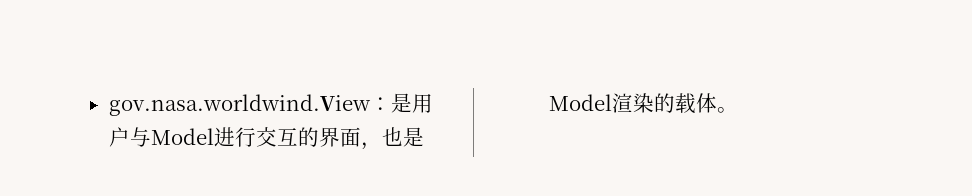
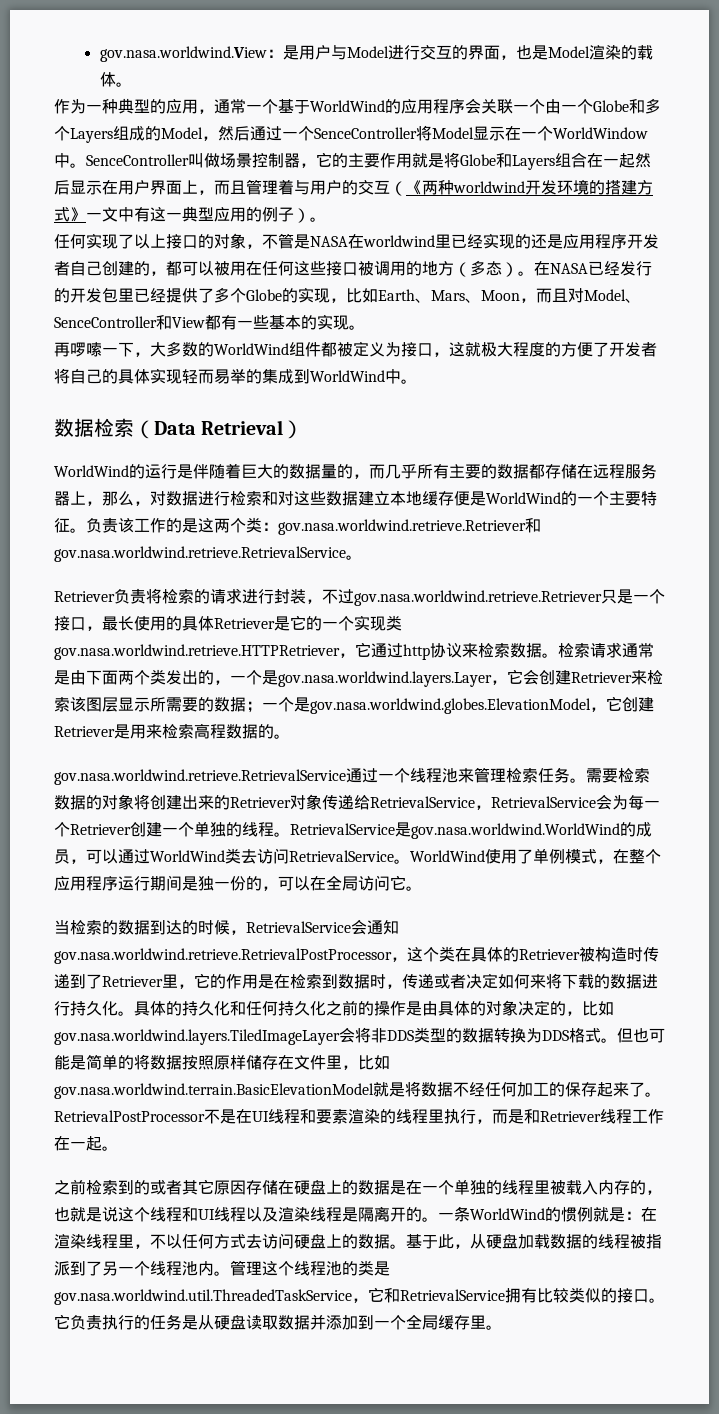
+ 作为一种典型的应用，通常一个基于WorldWind的应用程序会关联一个由一个Globe和多个Layers组成的Model，然后通过一个SenceController将Model显示在一个WorldWindow中。SenceController叫做场景控制器，它的主要作用就是将Globe和Layers组合在一起然后显示在用户界面上，而且管理着与用户的交互（《两种worldwind开发环境的搭建方式》一文中有这一典型应用的例子）。
+ 任何实现了以上接口的对象，不管是NASA在worldwind里已经实现的还是应用程序开发者自己创建的，都可以被用在任何这些接口被调用的地方（多态）。在NASA已经发行的开发包里已经提供了多个Globe的实现，比如Earth、Mars、Moon，而且对Model、SenceController和View都有一些基本的实现。
+ 再啰嗦一下，大多数的WorldWind组件都被定义为接口，这就极大程度的方便了开发者将自己的具体实现轻而易举的集成到WorldWind中。
+ 数据检索（Data Retrieval）
+ WorldWind的运行是伴随着巨大的数据量的，而几乎所有主要的数据都存储在远程服务器上，那么，对数据进行检索和对这些数据建立本地缓存便是WorldWind的一个主要特征。负责该工作的是这两个类：gov.nasa.worldwind.retrieve.Retriever和gov.nasa.worldwind.retrieve.RetrievalService。
+ Retriever负责将检索的请求进行封装，不过gov.nasa.worldwind.retrieve.Retriever只是一个接口，最长使用的具体Retriever是它的一个实现类gov.nasa.worldwind.retrieve.HTTPRetriever，它通过http协议来检索数据。检索请求通常是由下面两个类发出的，一个是gov.nasa.worldwind.layers.Layer，它会创建Retriever来检索该图层显示所需要的数据；一个是gov.nasa.worldwind.globes.ElevationModel，它创建Retriever是用来检索高程数据的。
+ gov.nasa.worldwind.retrieve.RetrievalService通过一个线程池来管理检索任务。需要检索数据的对象将创建出来的Retriever对象传递给RetrievalService，RetrievalService会为每一个Retriever创建一个单独的线程。RetrievalService是gov.nasa.worldwind.WorldWind的成员，可以通过WorldWind类去访问RetrievalService。WorldWind使用了单例模式，在整个应用程序运行期间是独一份的，可以在全局访问它。
+ 当检索的数据到达的时候，RetrievalService会通知gov.nasa.worldwind.retrieve.RetrievalPostProcessor，这个类在具体的Retriever被构造时传递到了Retriever里，它的作用是在检索到数据时，传递或者决定如何来将下载的数据进行持久化。具体的持久化和任何持久化之前的操作是由具体的对象决定的，比如gov.nasa.worldwind.layers.TiledImageLayer会将非DDS类型的数据转换为DDS格式。但也可能是简单的将数据按照原样储存在文件里，比如gov.nasa.worldwind.terrain.BasicElevationModel就是将数据不经任何加工的保存起来了。RetrievalPostProcessor不是在UI线程和要素渲染的线程里执行，而是和Retriever线程工作在一起。
+ 之前检索到的或者其它原因存储在硬盘上的数据是在一个单独的线程里被载入内存的，也就是说这个线程和UI线程以及渲染线程是隔离开的。一条WorldWind的惯例就是：在渲染线程里，不以任何方式去访问硬盘上的数据。基于此，从硬盘加载数据的线程被指派到了另一个线程池内。管理这个线程池的类是gov.nasa.worldwind.util.ThreadedTaskService，它和RetrievalService拥有比较类似的接口。它负责执行的任务是从硬盘读取数据并添加到一个全局缓存里。

